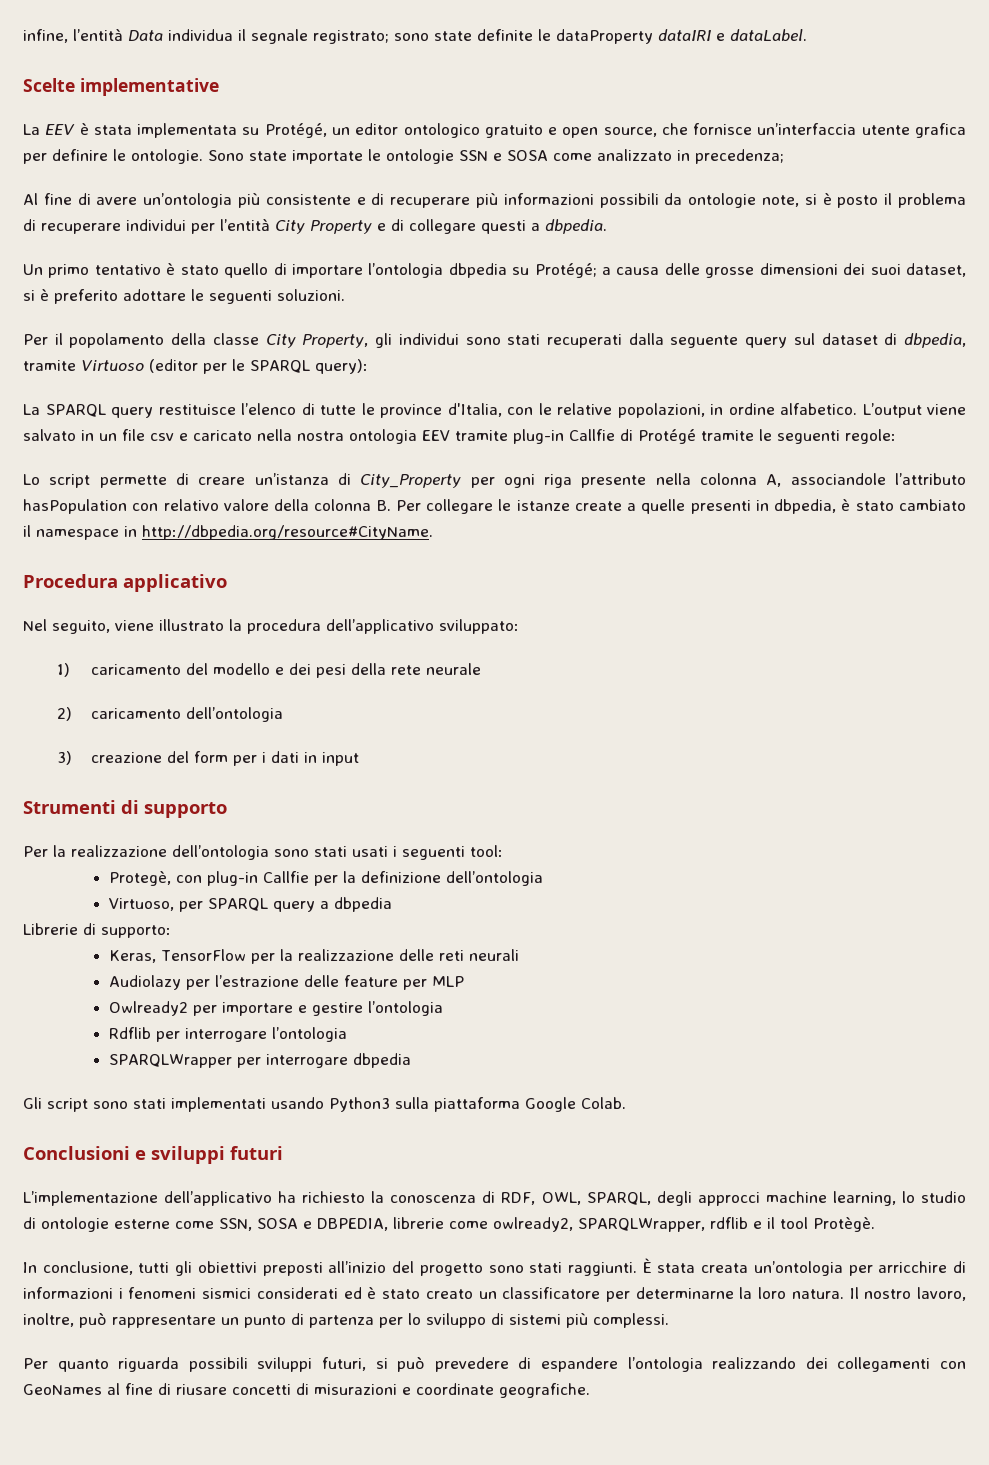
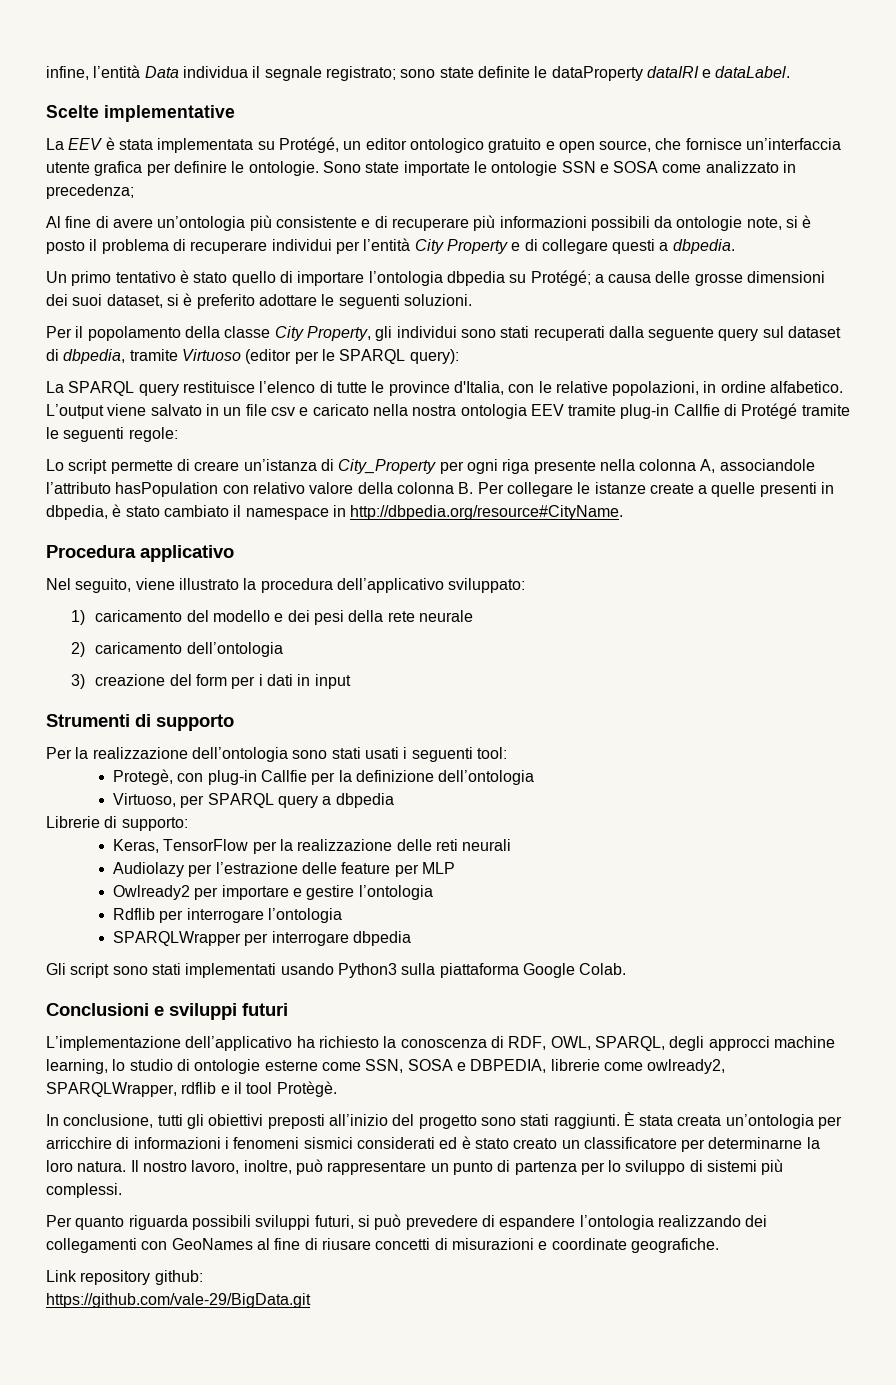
+ Link repository github:
+ https://github.com/vale-29/BigData.git

